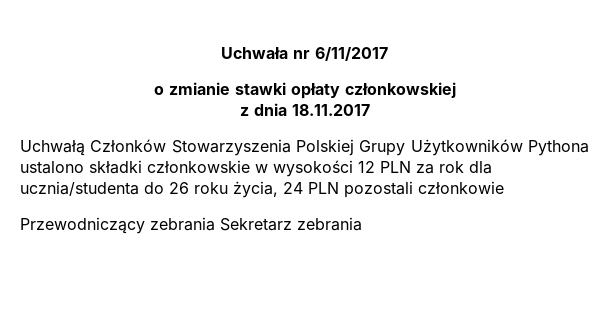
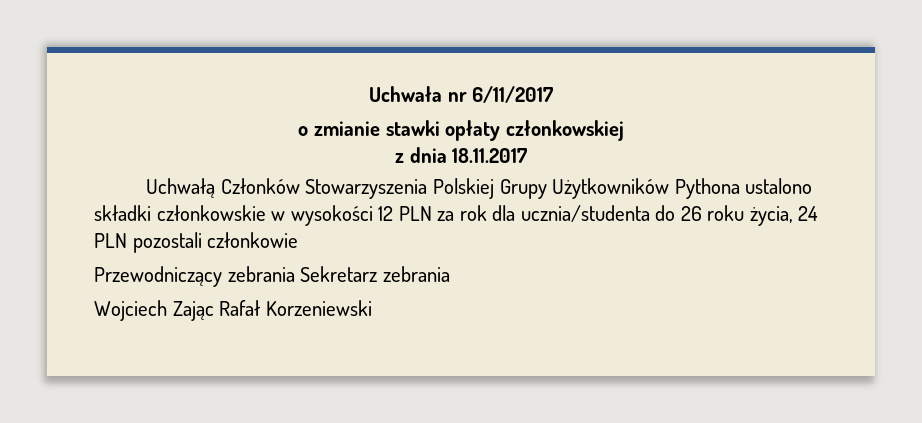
+ Wojciech Zając Rafał Korzeniewski

